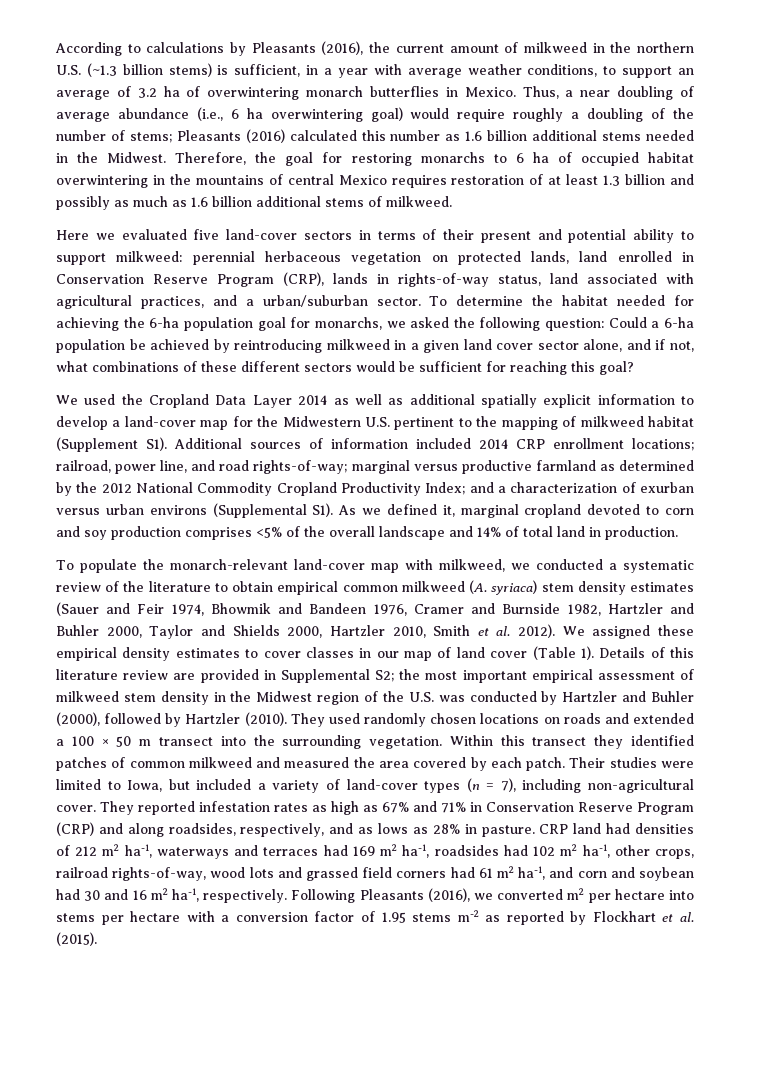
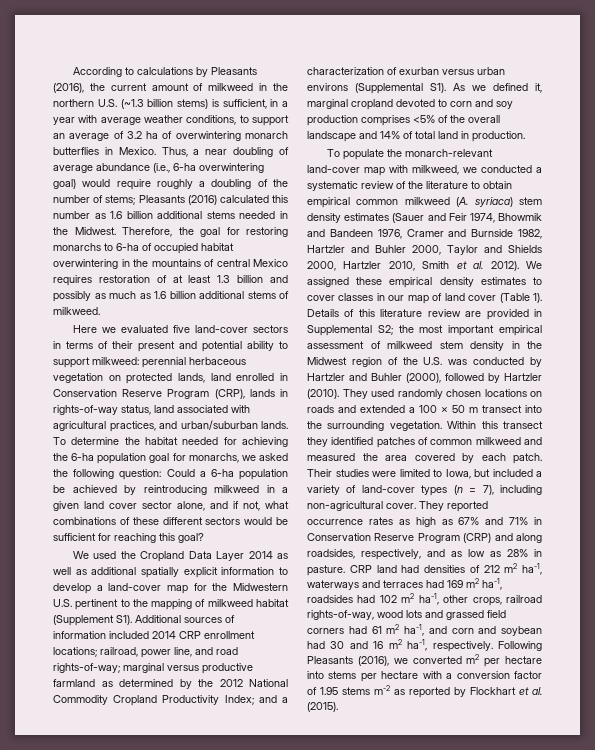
- Thus, a near doubling of average abundance (i.e., 6 ha overwintering goal) would require roughly a doubling of the number of stems; Pleasants (2016) calculated this number as 1.6 billion additional stems needed in the Midwest.
+ Thus, a near doubling of average abundance (i.e., 6-ha overwintering goal) would require roughly a doubling of the number of stems; Pleasants (2016) calculated this number as 1.6 billion additional stems needed in the Midwest.
- Therefore, the goal for restoring monarchs to 6 ha of occupied habitat overwintering in the mountains of central Mexico requires restoration of at least 1.3 billion and possibly as much as 1.6 billion additional stems of milkweed.
+ Therefore, the goal for restoring monarchs to 6-ha of occupied habitat overwintering in the mountains of central Mexico requires restoration of at least 1.3 billion and possibly as much as 1.6 billion additional stems of milkweed.
- Here we evaluated five land-cover sectors in terms of their present and potential ability to support milkweed: perennial herbaceous vegetation on protected lands, land enrolled in Conservation Reserve Program (CRP), lands in rights-of-way status, land associated with agricultural practices, and a urban/suburban sector.
+ Here we evaluated five land-cover sectors in terms of their present and potential ability to support milkweed: perennial herbaceous vegetation on protected lands, land enrolled in Conservation Reserve Program (CRP), lands in rights-of-way status, land associated with agricultural practices, and urban/suburban lands.
- They reported infestation rates as high as 67% and 71% in Conservation Reserve Program (CRP) and along roadsides, respectively, and as lows as 28% in pasture.
+ They reported occurrence rates as high as 67% and 71% in Conservation Reserve Program (CRP) and along roadsides, respectively, and as low as 28% in pasture.

